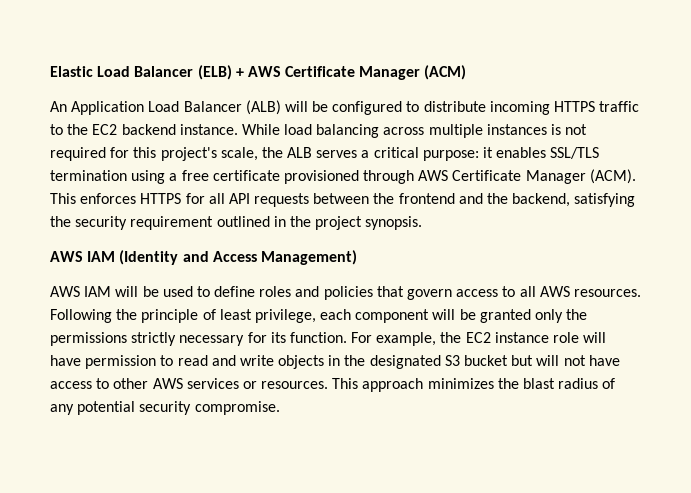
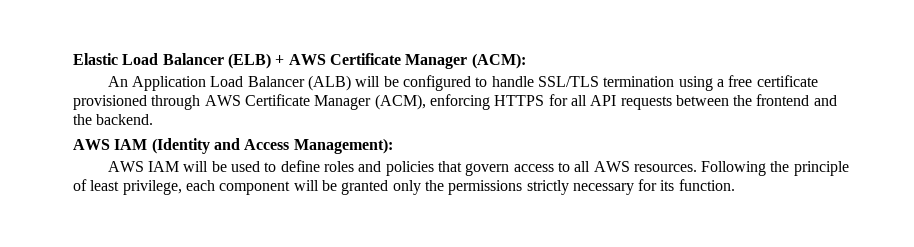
- Elastic Load Balancer (ELB) + AWS Certificate Manager (ACM)
+ Elastic Load Balancer (ELB) + AWS Certificate Manager (ACM):
- An Application Load Balancer (ALB) will be configured to distribute incoming HTTPS traffic to the EC2 backend instance. While load balancing across multiple instances is not required for this project's scale, the ALB serves a critical purpose: it enables SSL/TLS termination using a free certificate provisioned through AWS Certificate Manager (ACM). This enforces HTTPS for all API requests between the frontend and the backend, satisfying the security requirement outlined in the project synopsis.
+ An Application Load Balancer (ALB) will be configured to handle SSL/TLS termination using a free certificate provisioned through AWS Certificate Manager (ACM), enforcing HTTPS for all API requests between the frontend and the backend.
- AWS IAM (Identity and Access Management)
+ AWS IAM (Identity and Access Management):
- For example, the EC2 instance role will have permission to read and write objects in the designated S3 bucket but will not have access to other AWS services or resources. This approach minimizes the blast radius of any potential security compromise.

